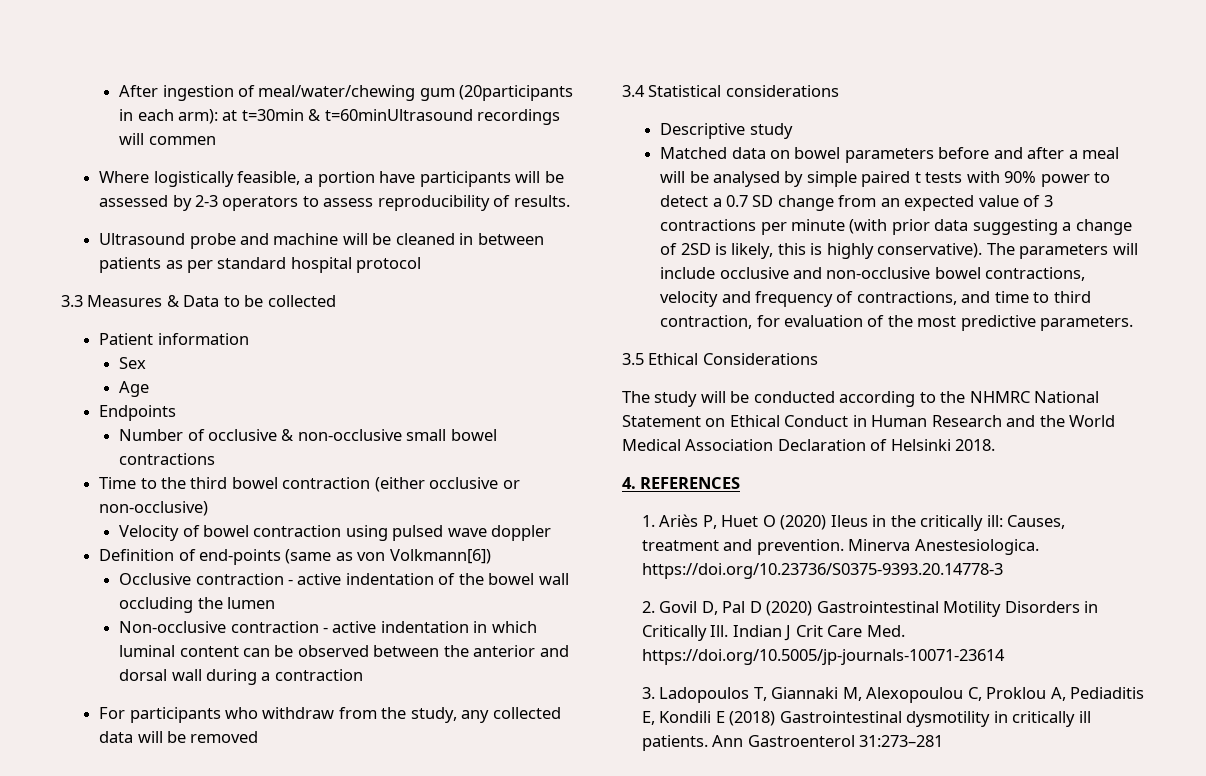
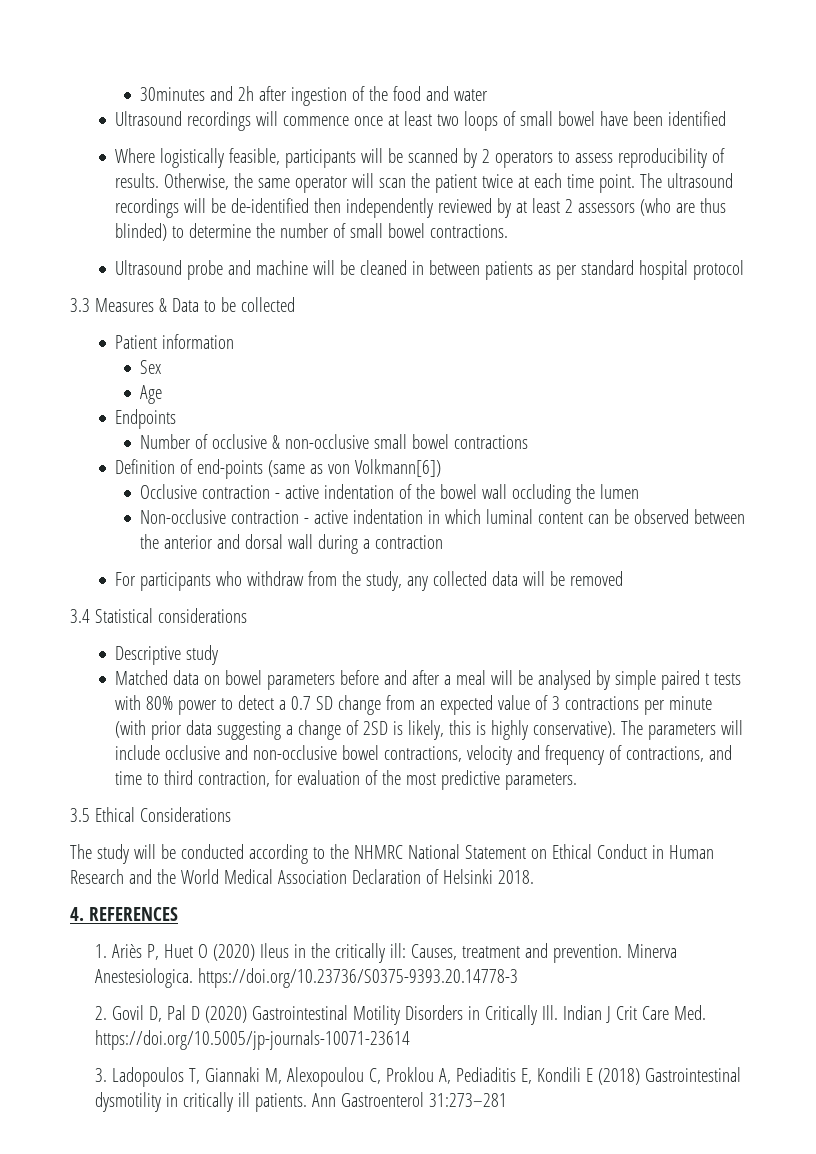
- After ingestion of meal/water/chewing gum (20participants in each arm): at t=30min & t=60minUltrasound recordings will commen
- Where logistically feasible, a portion have participants will be assessed by 2-3 operators to assess reproducibility of results.
+ 30minutes and 2h after ingestion of the food and water
+ Ultrasound recordings will commence once at least two loops of small bowel have been identified
+ Where logistically feasible, participants will be scanned by 2 operators to assess reproducibility of results. Otherwise, the same operator will scan the patient twice at each time point. The ultrasound recordings will be de-identified then independently reviewed by at least 2 assessors (who are thus blinded) to determine the number of small bowel contractions.
- Time to the third bowel contraction (either occlusive or non-occlusive)
- Velocity of bowel contraction using pulsed wave doppler
- Matched data on bowel parameters before and after a meal will be analysed by simple paired t tests with 90% power to detect a 0.7 SD change from an expected value of 3 contractions per minute (with prior data suggesting a change of 2SD is likely, this is highly conservative).
+ Matched data on bowel parameters before and after a meal will be analysed by simple paired t tests with 80% power to detect a 0.7 SD change from an expected value of 3 contractions per minute (with prior data suggesting a change of 2SD is likely, this is highly conservative).

